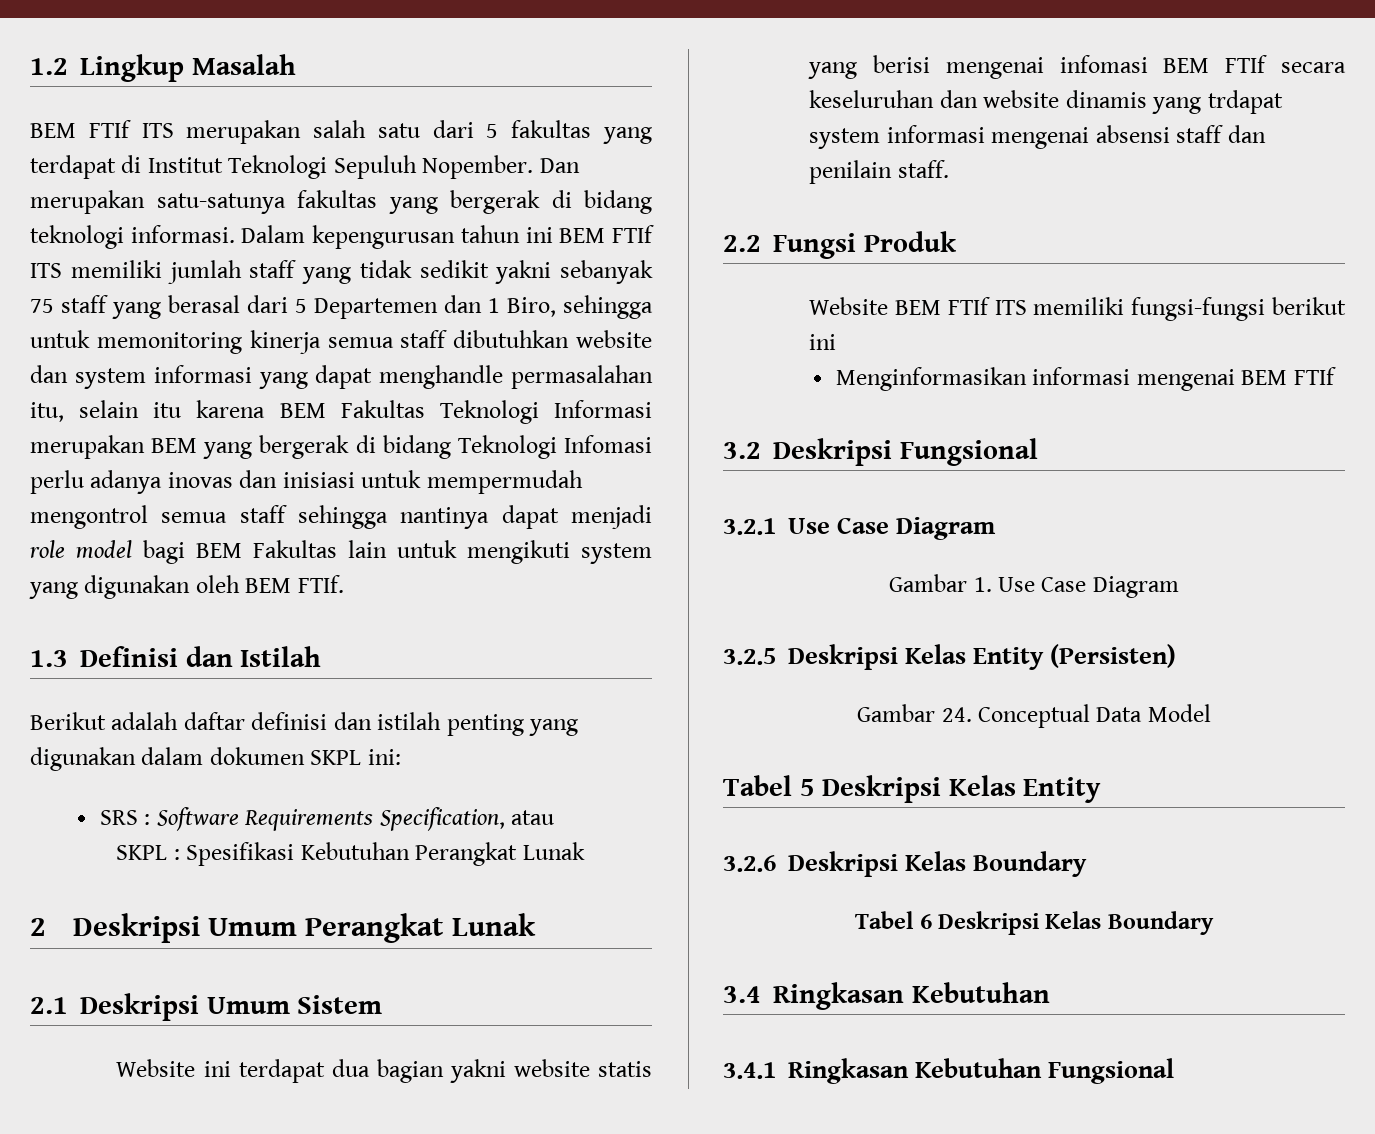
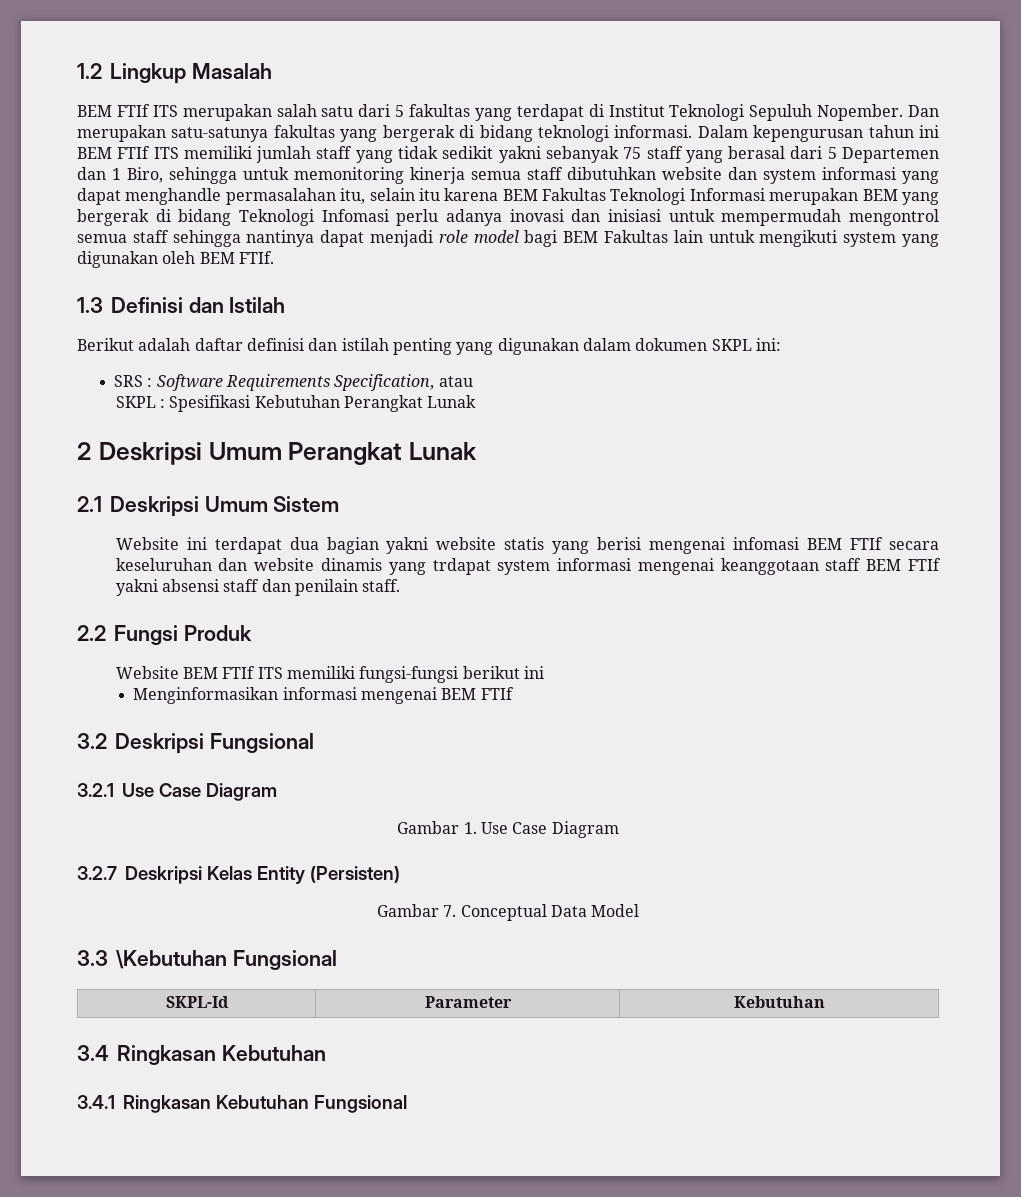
- Dalam kepengurusan tahun ini BEM FTIf ITS memiliki jumlah staff yang tidak sedikit yakni sebanyak 75 staff yang berasal dari 5 Departemen dan 1 Biro, sehingga untuk memonitoring kinerja semua staff dibutuhkan website dan system informasi yang dapat menghandle permasalahan itu, selain itu karena BEM Fakultas Teknologi Informasi merupakan BEM yang bergerak di bidang Teknologi Infomasi perlu adanya inovas dan inisiasi untuk mempermudah mengontrol semua staff sehingga nantinya dapat menjadi role model bagi BEM Fakultas lain untuk mengikuti system yang digunakan oleh BEM FTIf.
+ Dalam kepengurusan tahun ini BEM FTIf ITS memiliki jumlah staff yang tidak sedikit yakni sebanyak 75 staff yang berasal dari 5 Departemen dan 1 Biro, sehingga untuk memonitoring kinerja semua staff dibutuhkan website dan system informasi yang dapat menghandle permasalahan itu, selain itu karena BEM Fakultas Teknologi Informasi merupakan BEM yang bergerak di bidang Teknologi Infomasi perlu adanya inovasi dan inisiasi untuk mempermudah mengontrol semua staff sehingga nantinya dapat menjadi role model bagi BEM Fakultas lain untuk mengikuti system yang digunakan oleh BEM FTIf.
- Website ini terdapat dua bagian yakni website statis yang berisi mengenai infomasi BEM FTIf secara keseluruhan dan website dinamis yang trdapat system informasi mengenai absensi staff dan penilain staff.
+ Website ini terdapat dua bagian yakni website statis yang berisi mengenai infomasi BEM FTIf secara keseluruhan dan website dinamis yang trdapat system informasi mengenai keanggotaan staff BEM FTIf yakni absensi staff dan penilain staff.
- 3.2.5 Deskripsi Kelas Entity (Persisten)
+ 3.2.7 Deskripsi Kelas Entity (Persisten)
- Gambar 24. Conceptual Data Model
+ Gambar 7. Conceptual Data Model
- Tabel 5 Deskripsi Kelas Entity
- 3.2.6 Deskripsi Kelas Boundary
- Tabel 6 Deskripsi Kelas Boundary
+ 3.3 \Kebutuhan Fungsional
+ SKPL-Id | Parameter | Kebutuhan

